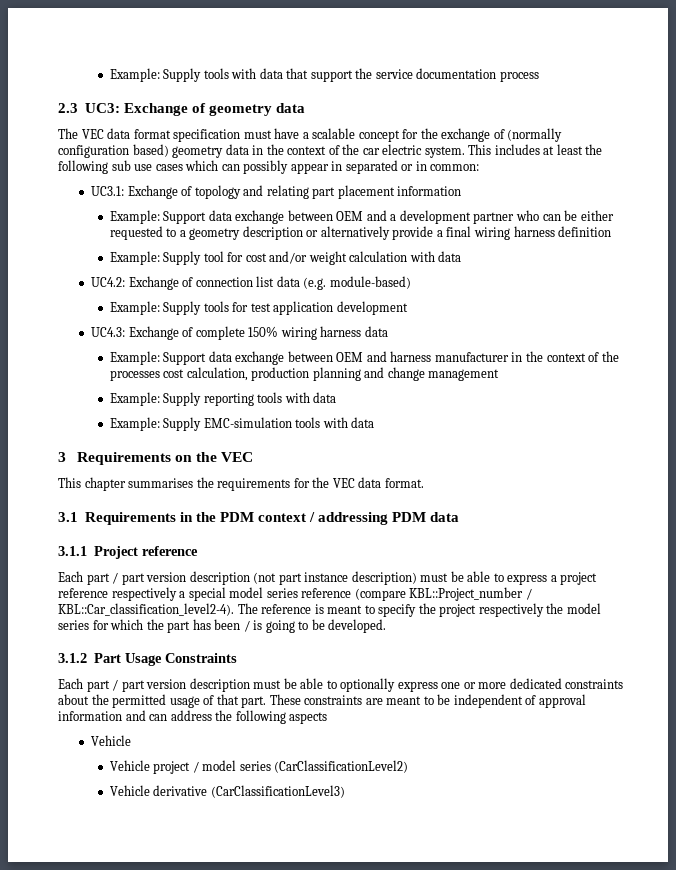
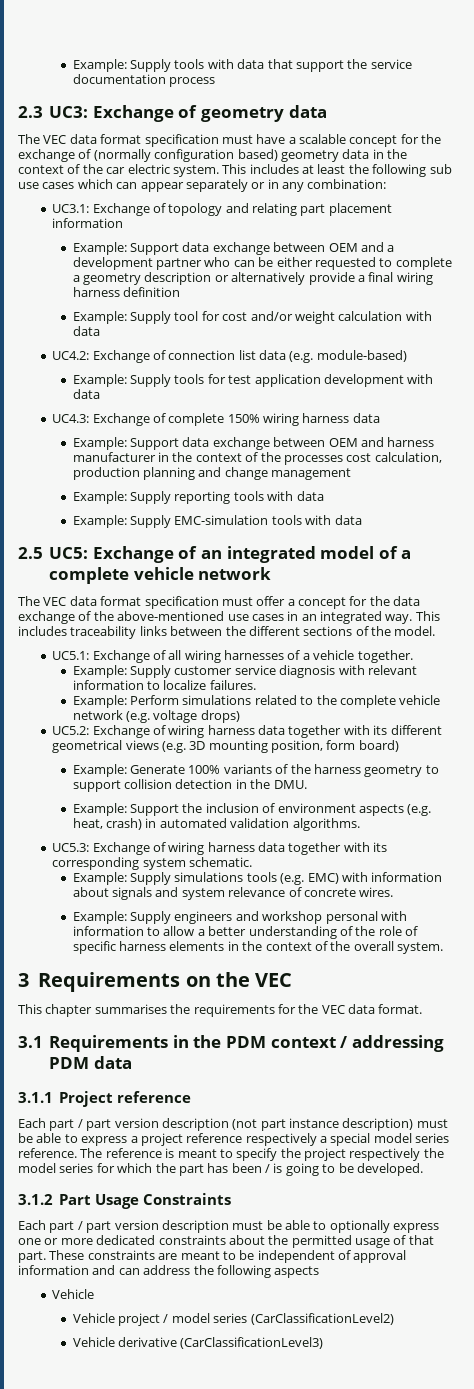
- This includes at least the following sub use cases which can possibly appear in separated or in common:
+ This includes at least the following sub use cases which can appear separately or in any combination:
- Example: Support data exchange between OEM and a development partner who can be either requested to a geometry description or alternatively provide a final wiring harness definition
+ Example: Support data exchange between OEM and a development partner who can be either requested to complete a geometry description or alternatively provide a final wiring harness definition
- Example: Supply tools for test application development
+ Example: Supply tools for test application development with data
+ 2.5 UC5: Exchange of an integrated model of a complete vehicle network
+ The VEC data format specification must offer a concept for the data exchange of the above-mentioned use cases in an integrated way. This includes traceability links between the different sections of the model.
+ UC5.1: Exchange of all wiring harnesses of a vehicle together.
+ Example: Supply customer service diagnosis with relevant information to localize failures.
+ Example: Perform simulations related to the complete vehicle network (e.g. voltage drops)
+ UC5.2: Exchange of wiring harness data together with its different geometrical views (e.g. 3D mounting position, form board)
+ Example: Generate 100% variants of the harness geometry to support collision detection in the DMU.
+ Example: Support the inclusion of environment aspects (e.g. heat, crash) in automated validation algorithms.
+ UC5.3: Exchange of wiring harness data together with its corresponding system schematic.
+ Example: Supply simulations tools (e.g. EMC) with information about signals and system relevance of concrete wires.
+ Example: Supply engineers and workshop personal with information to allow a better understanding of the role of specific harness elements in the context of the overall system.
- Each part / part version description (not part instance description) must be able to express a project reference respectively a special model series reference (compare KBL::Project_number / KBL::Car_classification_level2-4).
+ Each part / part version description (not part instance description) must be able to express a project reference respectively a special model series reference.

